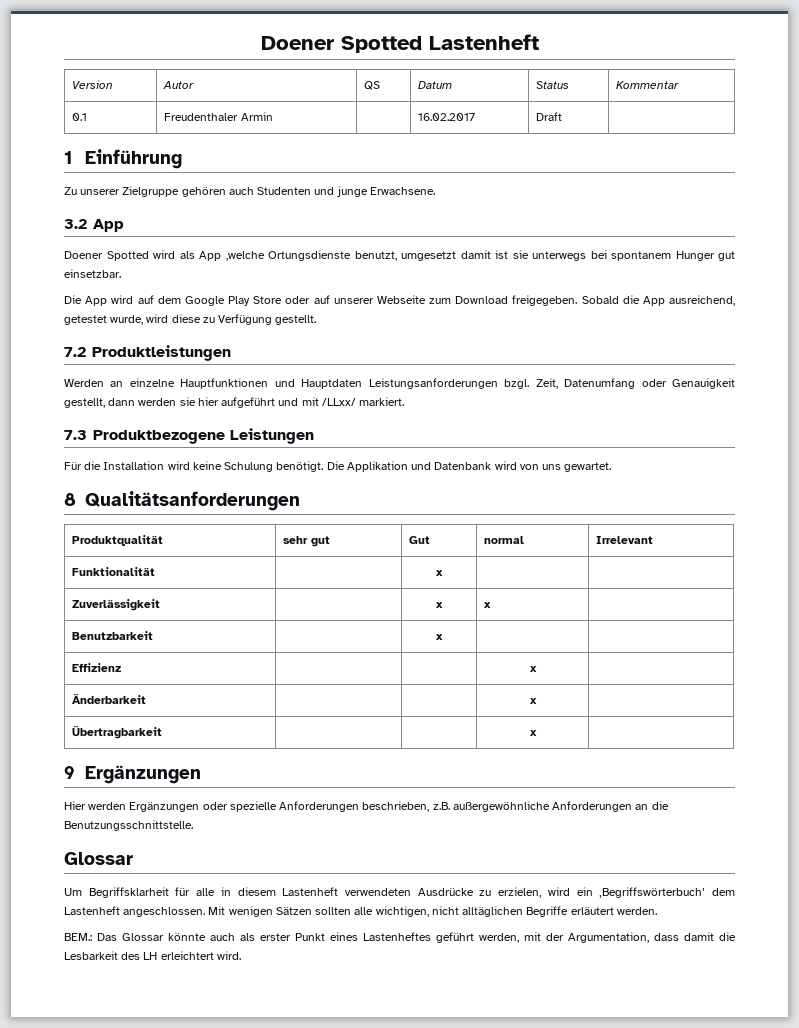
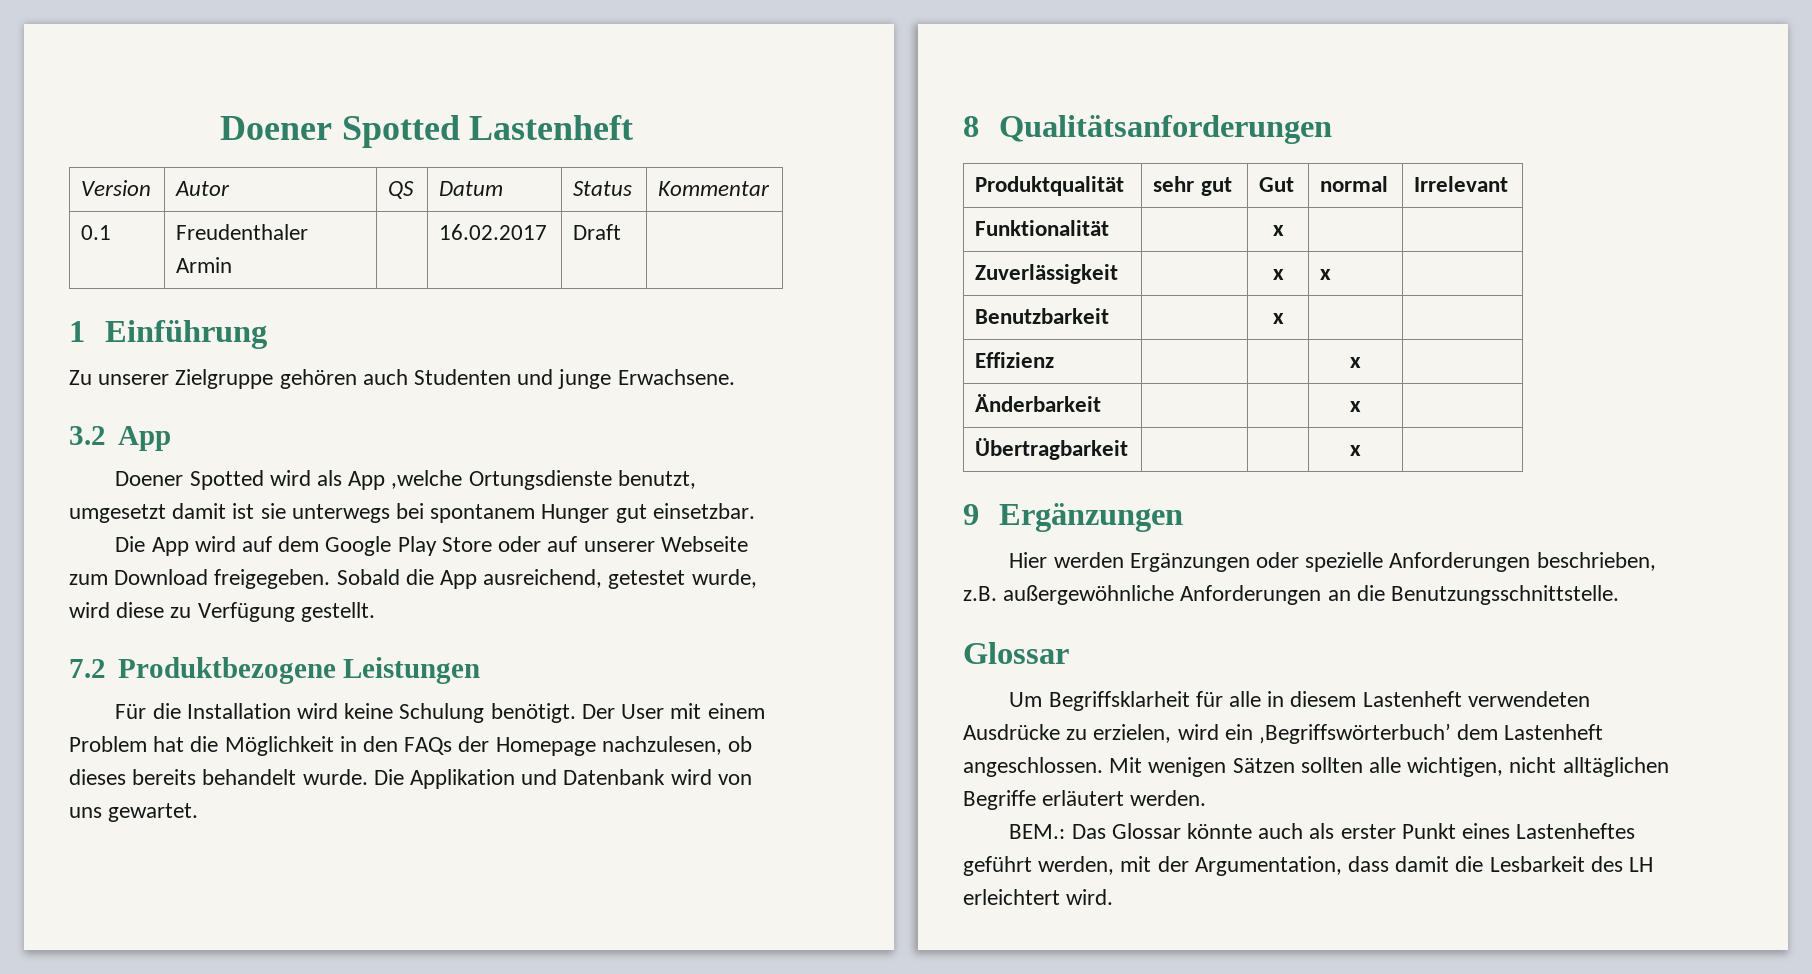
- 7.2 Produktleistungen
- Werden an einzelne Hauptfunktionen und Hauptdaten Leistungsanforderungen bzgl. Zeit, Datenumfang oder Genauigkeit gestellt, dann werden sie hier aufgeführt und mit /LLxx/ markiert.
- 7.3 Produktbezogene Leistungen
+ 7.2 Produktbezogene Leistungen
+ Der User mit einem Problem hat die Möglichkeit in den FAQs der Homepage nachzulesen, ob dieses bereits behandelt wurde.

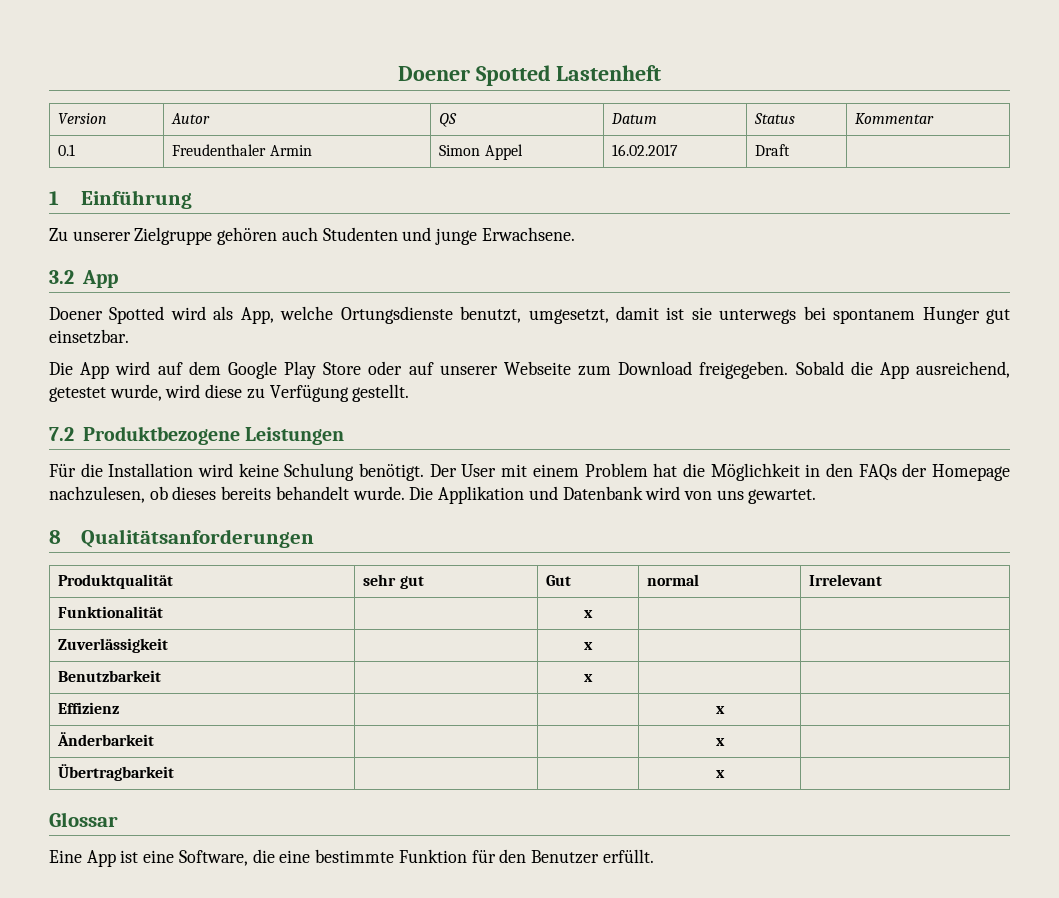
- 0.1 | Freudenthaler Armin | | 16.02.2017 | Draft |
+ 0.1 | Freudenthaler Armin | Simon Appel | 16.02.2017 | Draft |
- Doener Spotted wird als App ,welche Ortungsdienste benutzt, umgesetzt damit ist sie unterwegs bei spontanem Hunger gut einsetzbar.
+ Doener Spotted wird als App, welche Ortungsdienste benutzt, umgesetzt, damit ist sie unterwegs bei spontanem Hunger gut einsetzbar.
- Zuverlässigkeit | | x | x |
+ Zuverlässigkeit | | x | |
- 9 Ergänzungen
- Hier werden Ergänzungen oder spezielle Anforderungen beschrieben, z.B. außergewöhnliche Anforderungen an die Benutzungsschnittstelle.
  Glossar
- Um Begriffsklarheit für alle in diesem Lastenheft verwendeten Ausdrücke zu erzielen, wird ein ‚Begriffswörterbuch’ dem Lastenheft angeschlossen. Mit wenigen Sätzen sollten alle wichtigen, nicht alltäglichen Begriffe erläutert werden.
- BEM.: Das Glossar könnte auch als erster Punkt eines Lastenheftes geführt werden, mit der Argumentation, dass damit die Lesbarkeit des LH erleichtert wird.
+ Eine App ist eine Software, die eine bestimmte Funktion für den Benutzer erfüllt.

